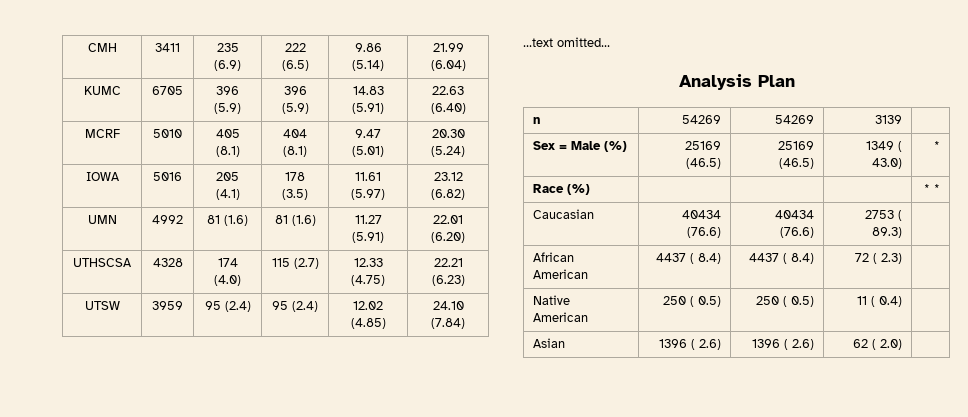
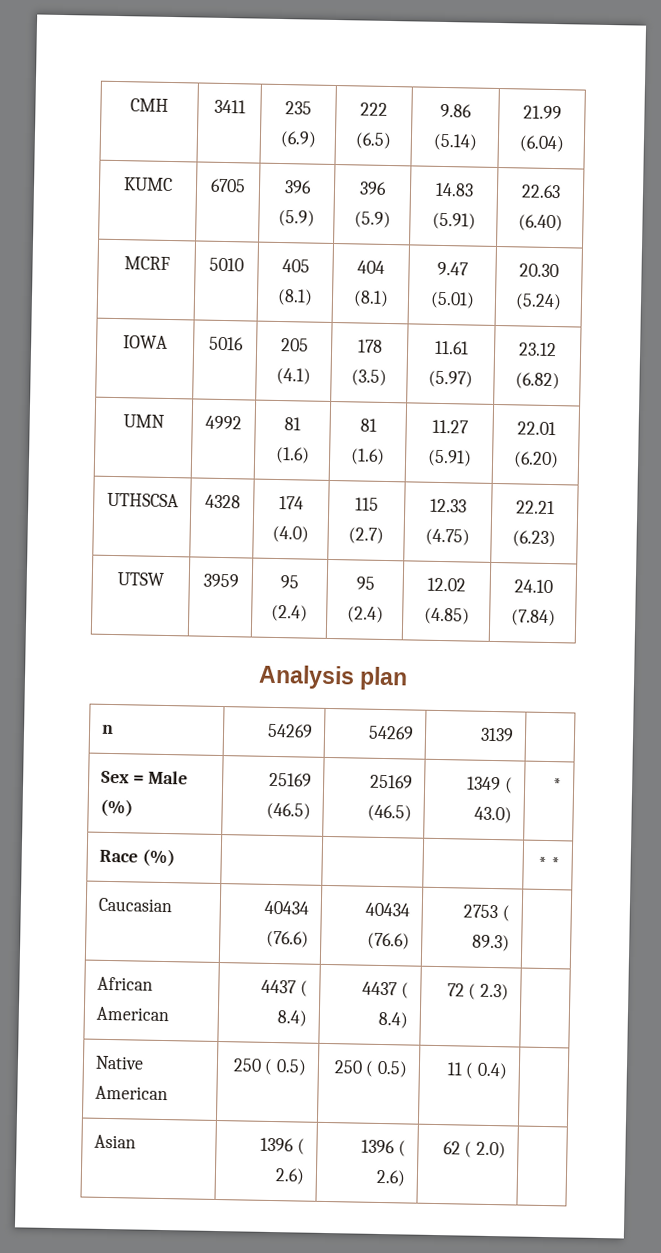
- …text omitted…
- Analysis Plan
+ Analysis plan

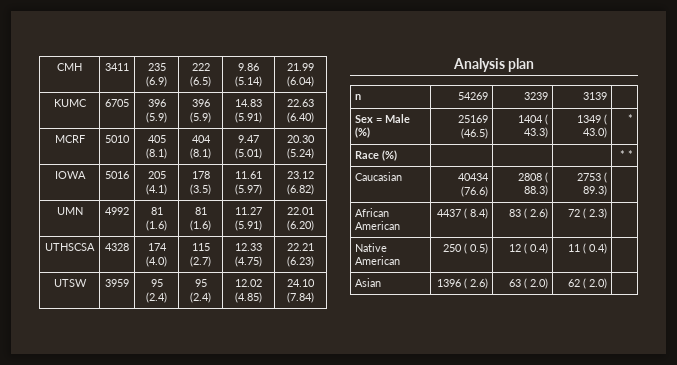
- n | 54269 | 54269 | 3139 |
+ n | 54269 | 3239 | 3139 |
- Sex = Male (%) | 25169 (46.5) | 25169 (46.5) | 1349 ( 43.0) | *
+ Sex = Male (%) | 25169 (46.5) | 1404 ( 43.3) | 1349 ( 43.0) | *
- Caucasian | 40434 (76.6) | 40434 (76.6) | 2753 ( 89.3) |
+ Caucasian | 40434 (76.6) | 2808 ( 88.3) | 2753 ( 89.3) |
- African American | 4437 ( 8.4) | 4437 ( 8.4) | 72 ( 2.3) |
+ African American | 4437 ( 8.4) | 83 ( 2.6) | 72 ( 2.3) |
- Native American | 250 ( 0.5) | 250 ( 0.5) | 11 ( 0.4) |
+ Native American | 250 ( 0.5) | 12 ( 0.4) | 11 ( 0.4) |
- Asian | 1396 ( 2.6) | 1396 ( 2.6) | 62 ( 2.0) |
+ Asian | 1396 ( 2.6) | 63 ( 2.0) | 62 ( 2.0) |

